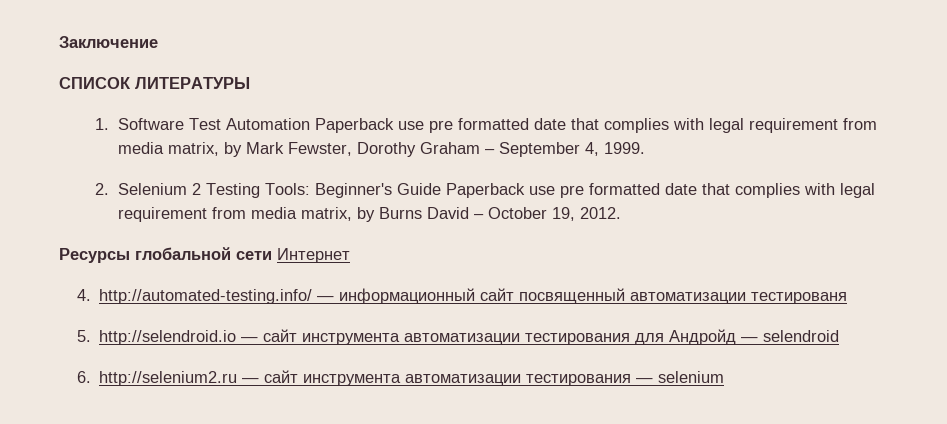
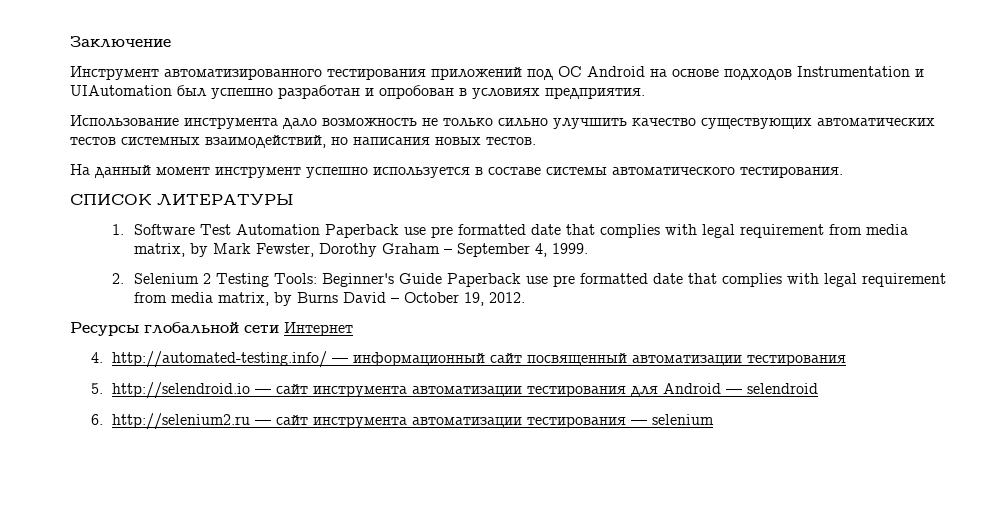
+ Инструмент автоматизированного тестирования приложений под ОС Android на основе подходов Instrumentation и UIAutomation был успешно разработан и опробован в условиях предприятия.
+ Использование инструмента дало возможность не только сильно улучшить качество существующих автоматических тестов системных взаимодействий, но написания новых тестов.
+ На данный момент инструмент успешно используется в составе системы автоматического тестирования.
- 4. http://automated-testing.info/ — информационный сайт посвященный автоматизации тестированя
+ 4. http://automated-testing.info/ — информационный сайт посвященный автоматизации тестирования
- 5. http://selendroid.io — сайт инструмента автоматизации тестирования для Андройд — selendroid
+ 5. http://selendroid.io — сайт инструмента автоматизации тестирования для Android — selendroid

